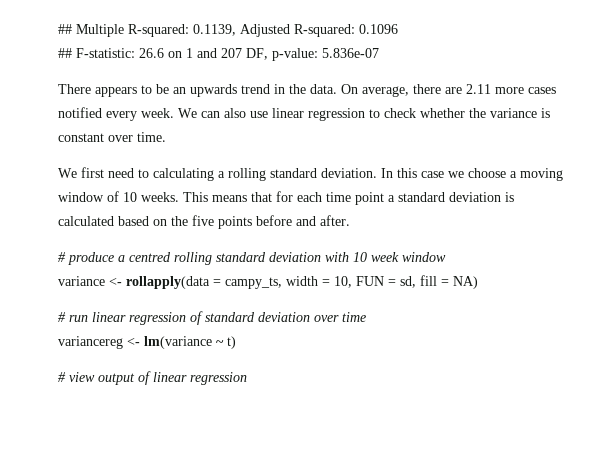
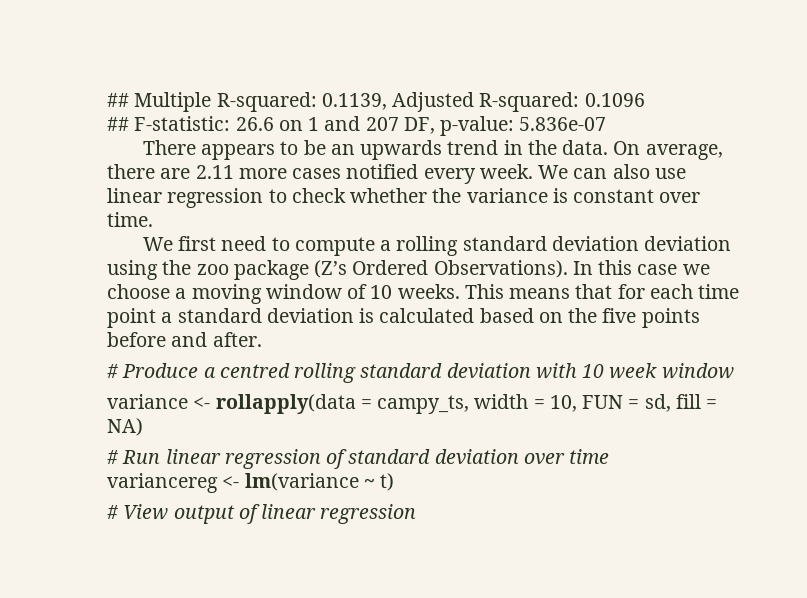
- We first need to calculating a rolling standard deviation.
+ We first need to compute a rolling standard deviation deviation using the zoo package (Z’s Ordered Observations).
- # produce a centred rolling standard deviation with 10 week window
+ # Produce a centred rolling standard deviation with 10 week window
- # run linear regression of standard deviation over time
+ # Run linear regression of standard deviation over time
- # view output of linear regression
+ # View output of linear regression

